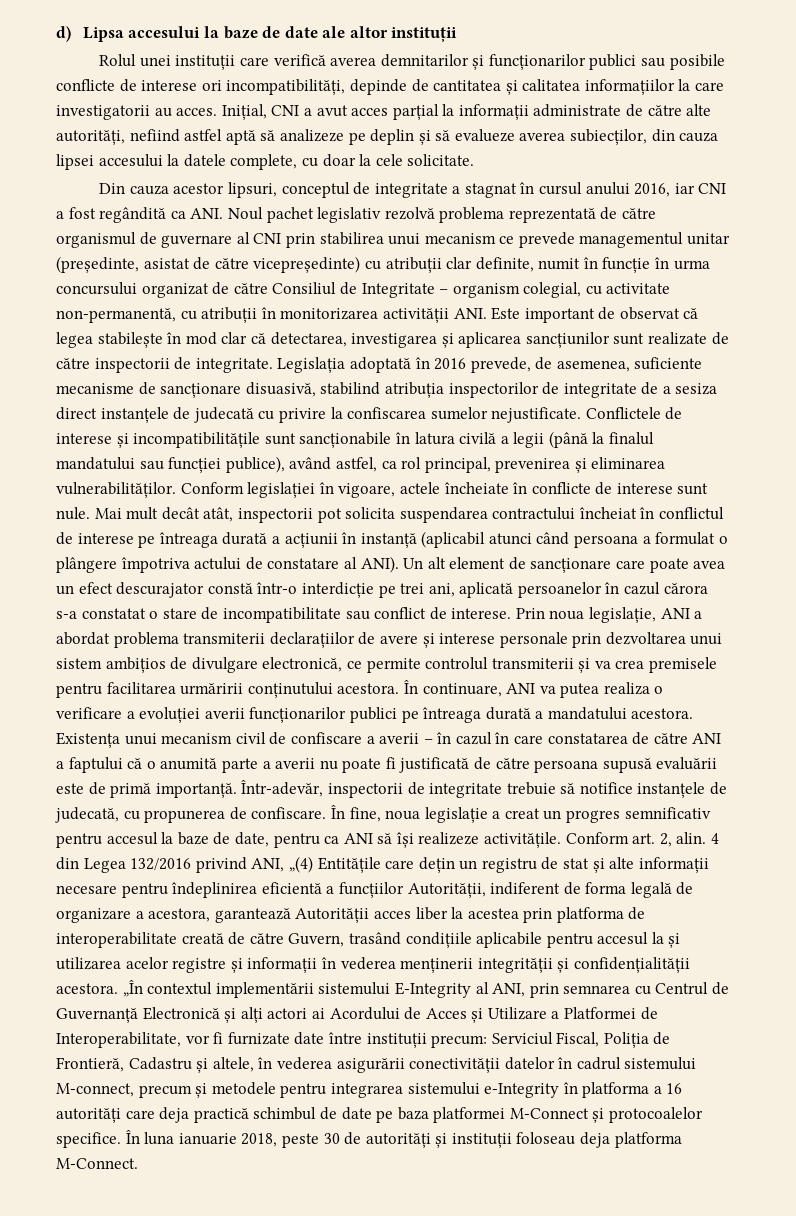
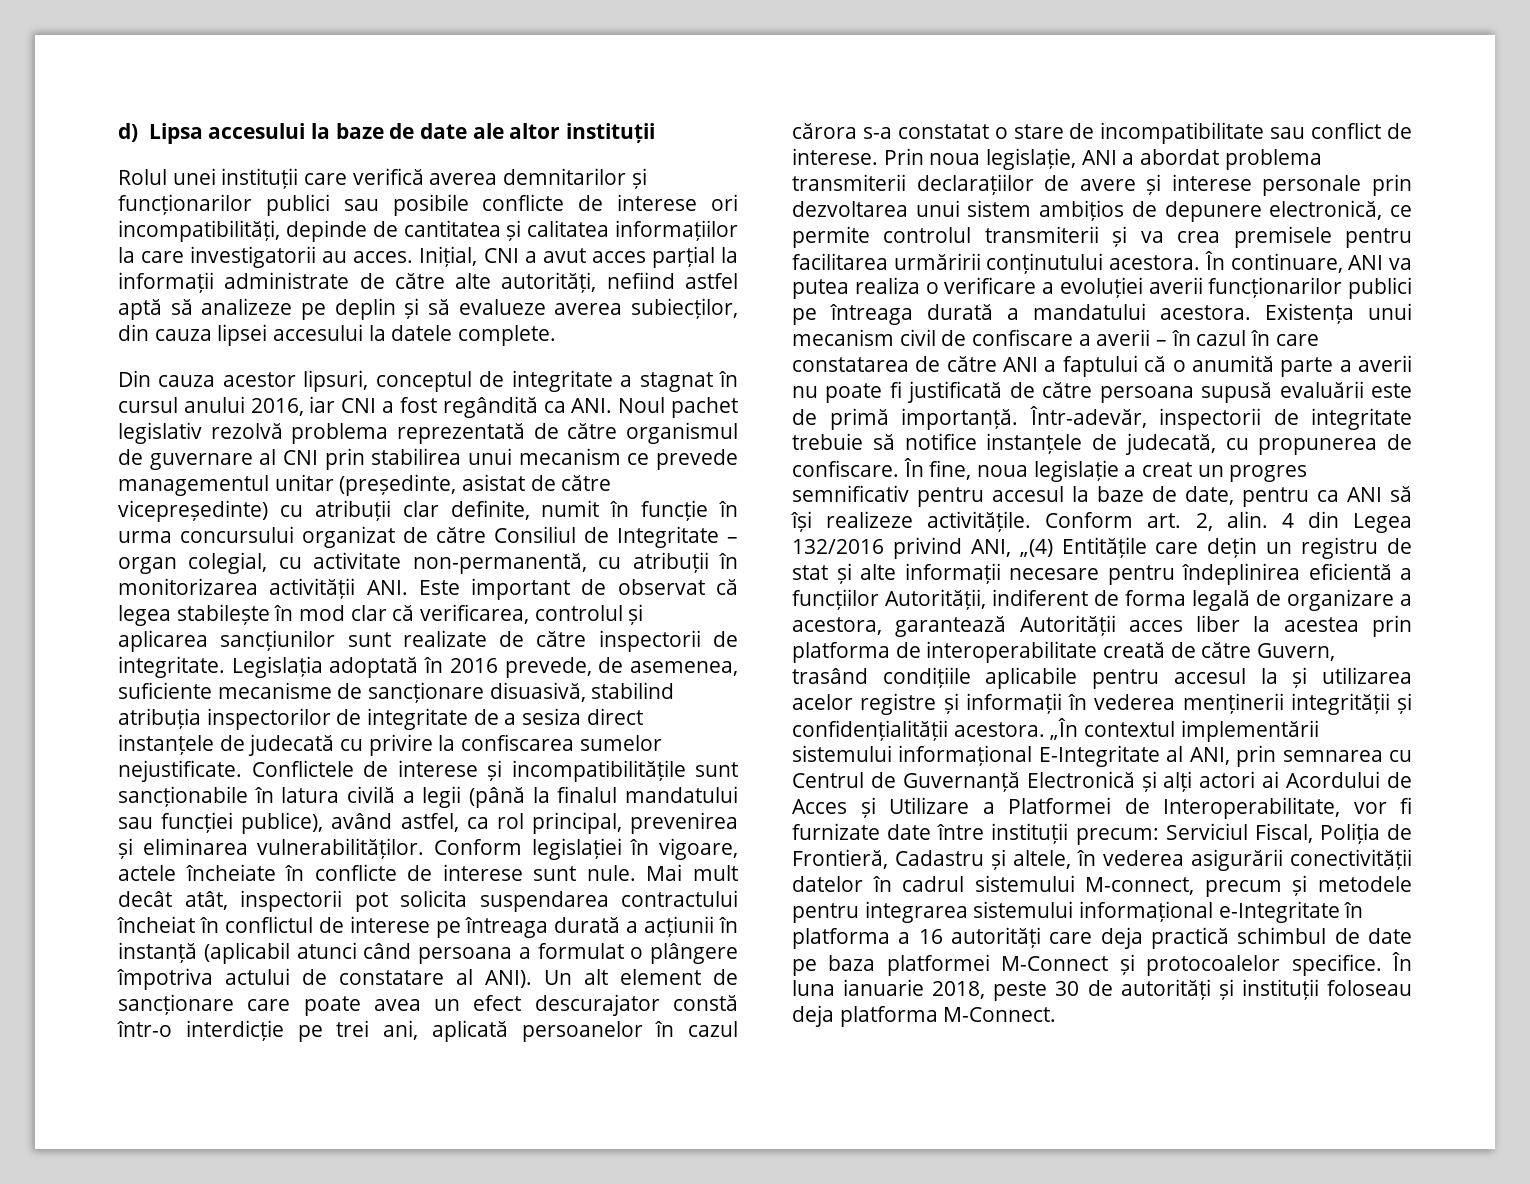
- Inițial, CNI a avut acces parțial la informații administrate de către alte autorități, nefiind astfel aptă să analizeze pe deplin și să evalueze averea subiecților, din cauza lipsei accesului la datele complete, cu doar la cele solicitate.
+ Inițial, CNI a avut acces parțial la informații administrate de către alte autorități, nefiind astfel aptă să analizeze pe deplin și să evalueze averea subiecților, din cauza lipsei accesului la datele complete.
- Din cauza acestor lipsuri, conceptul de integritate a stagnat în cursul anului 2016, iar CNI a fost regândită ca ANI. Noul pachet legislativ rezolvă problema reprezentată de către organismul de guvernare al CNI prin stabilirea unui mecanism ce prevede managementul unitar (președinte, asistat de către vicepreședinte) cu atribuții clar definite, numit în funcție în urma concursului organizat de către Consiliul de Integritate – organism colegial, cu activitate non-permanentă, cu atribuții în monitorizarea activității ANI. Este important de observat că legea stabilește în mod clar că detectarea, investigarea și aplicarea sancțiunilor sunt realizate de către inspectorii de integritate.
+ Din cauza acestor lipsuri, conceptul de integritate a stagnat în cursul anului 2016, iar CNI a fost regândită ca ANI. Noul pachet legislativ rezolvă problema reprezentată de către organismul de guvernare al CNI prin stabilirea unui mecanism ce prevede managementul unitar (președinte, asistat de către vicepreședinte) cu atribuții clar definite, numit în funcție în urma concursului organizat de către Consiliul de Integritate – organ colegial, cu activitate non-permanentă, cu atribuții în monitorizarea activității ANI. Este important de observat că legea stabilește în mod clar că verificarea, controlul și aplicarea sancțiunilor sunt realizate de către inspectorii de integritate.
- Prin noua legislație, ANI a abordat problema transmiterii declarațiilor de avere și interese personale prin dezvoltarea unui sistem ambițios de divulgare electronică, ce permite controlul transmiterii și va crea premisele pentru facilitarea urmăririi conținutului acestora.
+ Prin noua legislație, ANI a abordat problema transmiterii declarațiilor de avere și interese personale prin dezvoltarea unui sistem ambițios de depunere electronică, ce permite controlul transmiterii și va crea premisele pentru facilitarea urmăririi conținutului acestora.
- „În contextul implementării sistemului E-Integrity al ANI, prin semnarea cu Centrul de Guvernanță Electronică și alți actori ai Acordului de Acces și Utilizare a Platformei de Interoperabilitate, vor fi furnizate date între instituții precum:
+ „În contextul implementării sistemului informațional E-Integritate al ANI, prin semnarea cu Centrul de Guvernanță Electronică și alți actori ai Acordului de Acces și Utilizare a Platformei de Interoperabilitate, vor fi furnizate date între instituții precum:
- Serviciul Fiscal, Poliția de Frontieră, Cadastru și altele, în vederea asigurării conectivității datelor în cadrul sistemului M-connect, precum și metodele pentru integrarea sistemului e-Integrity în platforma a 16 autorități care deja practică schimbul de date pe baza platformei M-Connect și protocoalelor specifice.
+ Serviciul Fiscal, Poliția de Frontieră, Cadastru și altele, în vederea asigurării conectivității datelor în cadrul sistemului M-connect, precum și metodele pentru integrarea sistemului informațional e-Integritate în platforma a 16 autorități care deja practică schimbul de date pe baza platformei M-Connect și protocoalelor specifice.

